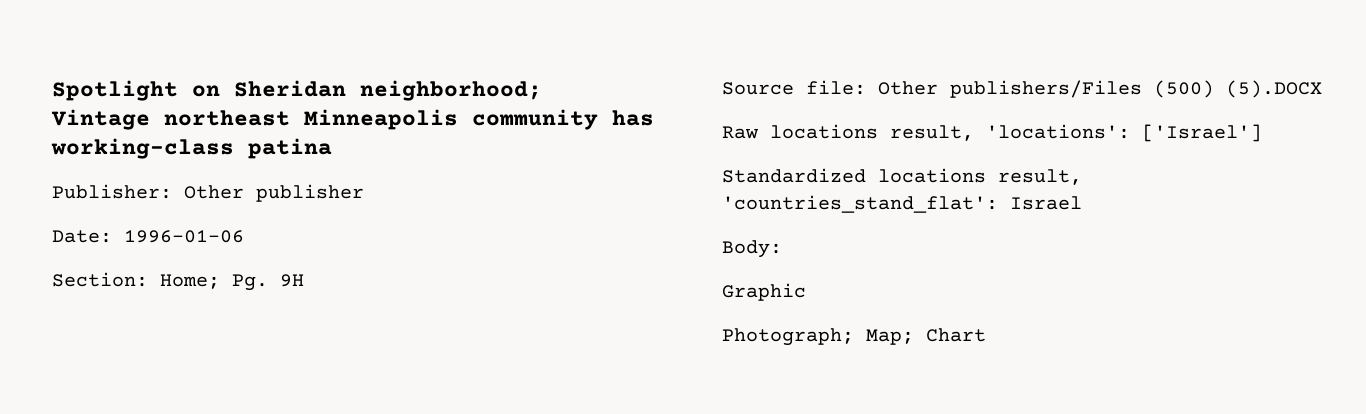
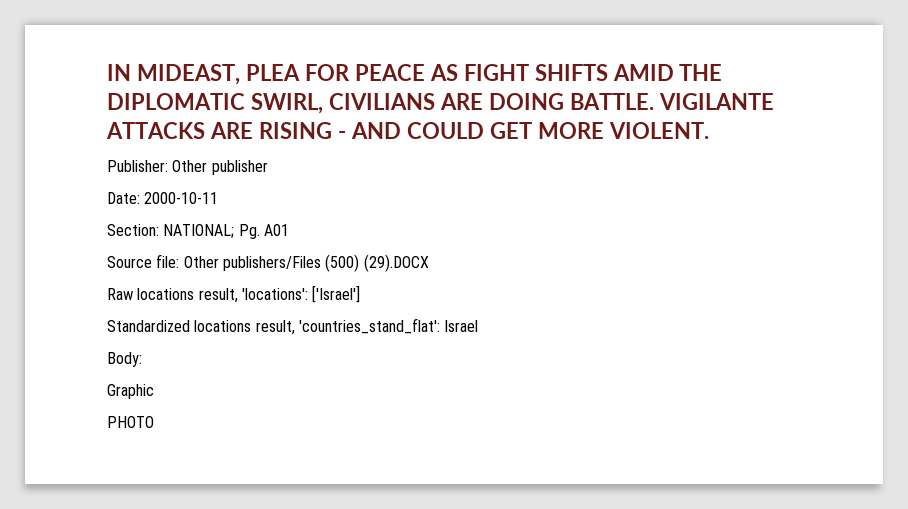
- Spotlight on Sheridan neighborhood;
- Vintage northeast Minneapolis community has working-class patina
+ IN MIDEAST, PLEA FOR PEACE AS FIGHT SHIFTS AMID THE DIPLOMATIC SWIRL, CIVILIANS ARE DOING BATTLE. VIGILANTE ATTACKS ARE RISING - AND COULD GET MORE VIOLENT.
- Date: 1996-01-06
+ Date: 2000-10-11
- Section: Home; Pg. 9H
+ Section: NATIONAL; Pg. A01
- Source file: Other publishers/Files (500) (5).DOCX
+ Source file: Other publishers/Files (500) (29).DOCX
- Photograph; Map; Chart
+ PHOTO

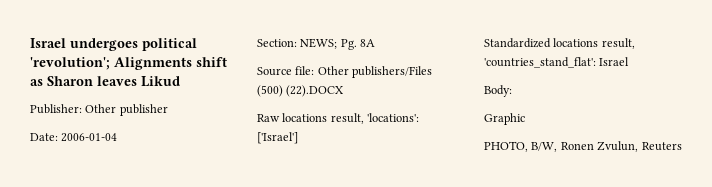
- IN MIDEAST, PLEA FOR PEACE AS FIGHT SHIFTS AMID THE DIPLOMATIC SWIRL, CIVILIANS ARE DOING BATTLE. VIGILANTE ATTACKS ARE RISING - AND COULD GET MORE VIOLENT.
+ Israel undergoes political 'revolution'; Alignments shift as Sharon leaves Likud
- Date: 2000-10-11
+ Date: 2006-01-04
- Section: NATIONAL; Pg. A01
+ Section: NEWS; Pg. 8A
- Source file: Other publishers/Files (500) (29).DOCX
+ Source file: Other publishers/Files (500) (22).DOCX
- PHOTO
+ PHOTO, B/W, Ronen Zvulun, Reuters

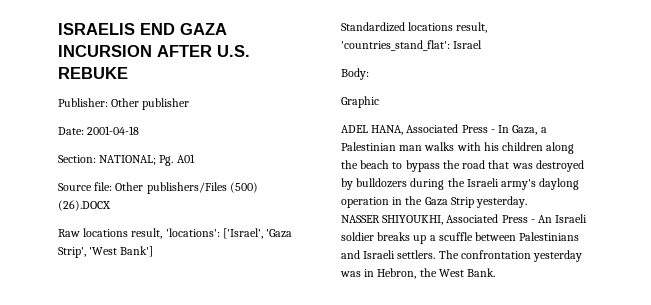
- Israel undergoes political 'revolution'; Alignments shift as Sharon leaves Likud
+ ISRAELIS END GAZA INCURSION AFTER U.S. REBUKE
- Date: 2006-01-04
+ Date: 2001-04-18
- Section: NEWS; Pg. 8A
+ Section: NATIONAL; Pg. A01
- Source file: Other publishers/Files (500) (22).DOCX
+ Source file: Other publishers/Files (500) (26).DOCX
- Raw locations result, 'locations': ['Israel']
+ Raw locations result, 'locations': ['Israel', 'Gaza Strip', 'West Bank']
- PHOTO, B/W, Ronen Zvulun, Reuters
+ ADEL HANA, Associated Press - In Gaza, a Palestinian man walks with his children along the beach to bypass the road that was destroyed by bulldozers during the Israeli army's daylong operation in the Gaza Strip yesterday.
+ NASSER SHIYOUKHI, Associated Press - An Israeli soldier breaks up a scuffle between Palestinians and Israeli settlers. The confrontation yesterday was in Hebron, the West Bank.

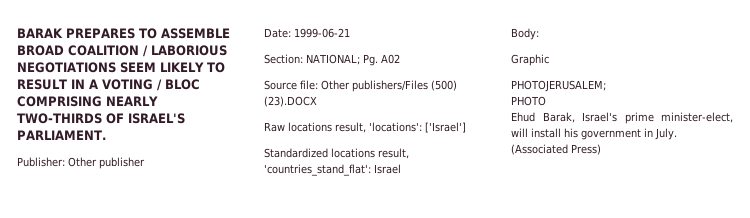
- ISRAELIS END GAZA INCURSION AFTER U.S. REBUKE
+ BARAK PREPARES TO ASSEMBLE BROAD COALITION / LABORIOUS NEGOTIATIONS SEEM LIKELY TO RESULT IN A VOTING / BLOC COMPRISING NEARLY TWO-THIRDS OF ISRAEL'S PARLIAMENT.
- Date: 2001-04-18
+ Date: 1999-06-21
- Section: NATIONAL; Pg. A01
+ Section: NATIONAL; Pg. A02
- Source file: Other publishers/Files (500) (26).DOCX
+ Source file: Other publishers/Files (500) (23).DOCX
- Raw locations result, 'locations': ['Israel', 'Gaza Strip', 'West Bank']
+ Raw locations result, 'locations': ['Israel']
- ADEL HANA, Associated Press - In Gaza, a Palestinian man walks with his children along the beach to bypass the road that was destroyed by bulldozers during the Israeli army's daylong operation in the Gaza Strip yesterday.
- NASSER SHIYOUKHI, Associated Press - An Israeli soldier breaks up a scuffle between Palestinians and Israeli settlers. The confrontation yesterday was in Hebron, the West Bank.
+ PHOTOJERUSALEM;
+ PHOTO
+ Ehud Barak, Israel's prime minister-elect, will install his government in July. (Associated Press)

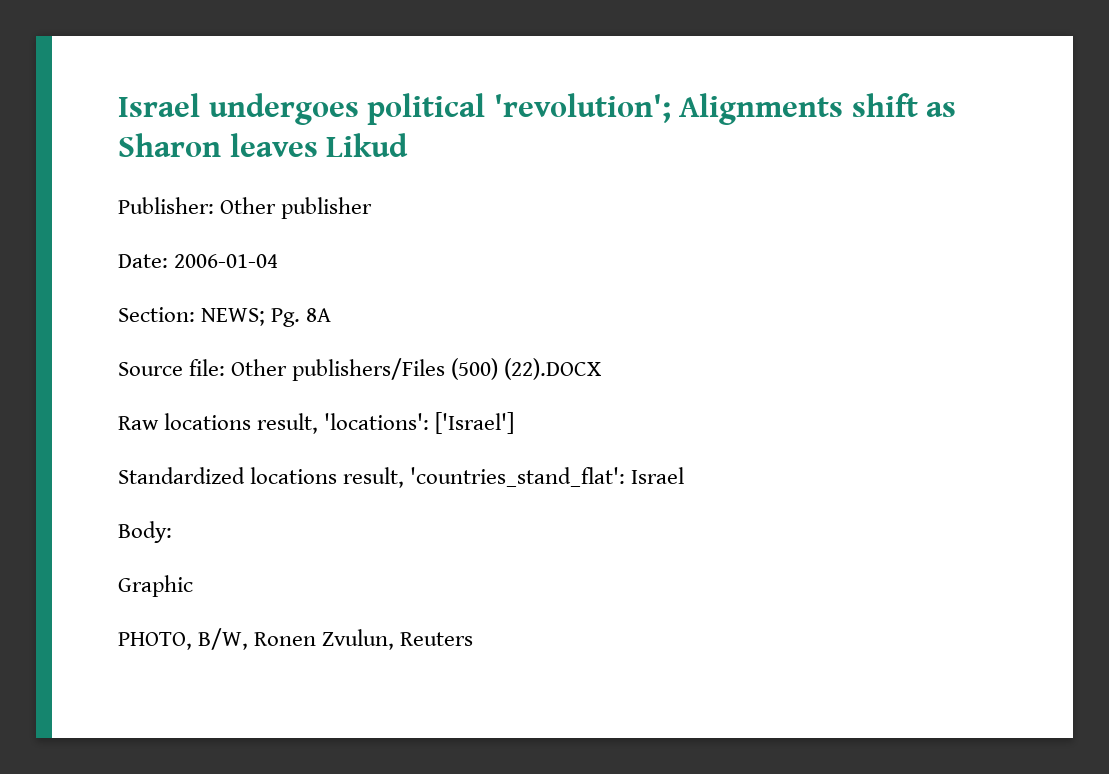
- BARAK PREPARES TO ASSEMBLE BROAD COALITION / LABORIOUS NEGOTIATIONS SEEM LIKELY TO RESULT IN A VOTING / BLOC COMPRISING NEARLY TWO-THIRDS OF ISRAEL'S PARLIAMENT.
+ Israel undergoes political 'revolution'; Alignments shift as Sharon leaves Likud
- Date: 1999-06-21
+ Date: 2006-01-04
- Section: NATIONAL; Pg. A02
+ Section: NEWS; Pg. 8A
- Source file: Other publishers/Files (500) (23).DOCX
+ Source file: Other publishers/Files (500) (22).DOCX
- PHOTOJERUSALEM;
- PHOTO
- Ehud Barak, Israel's prime minister-elect, will install his government in July. (Associated Press)
+ PHOTO, B/W, Ronen Zvulun, Reuters

